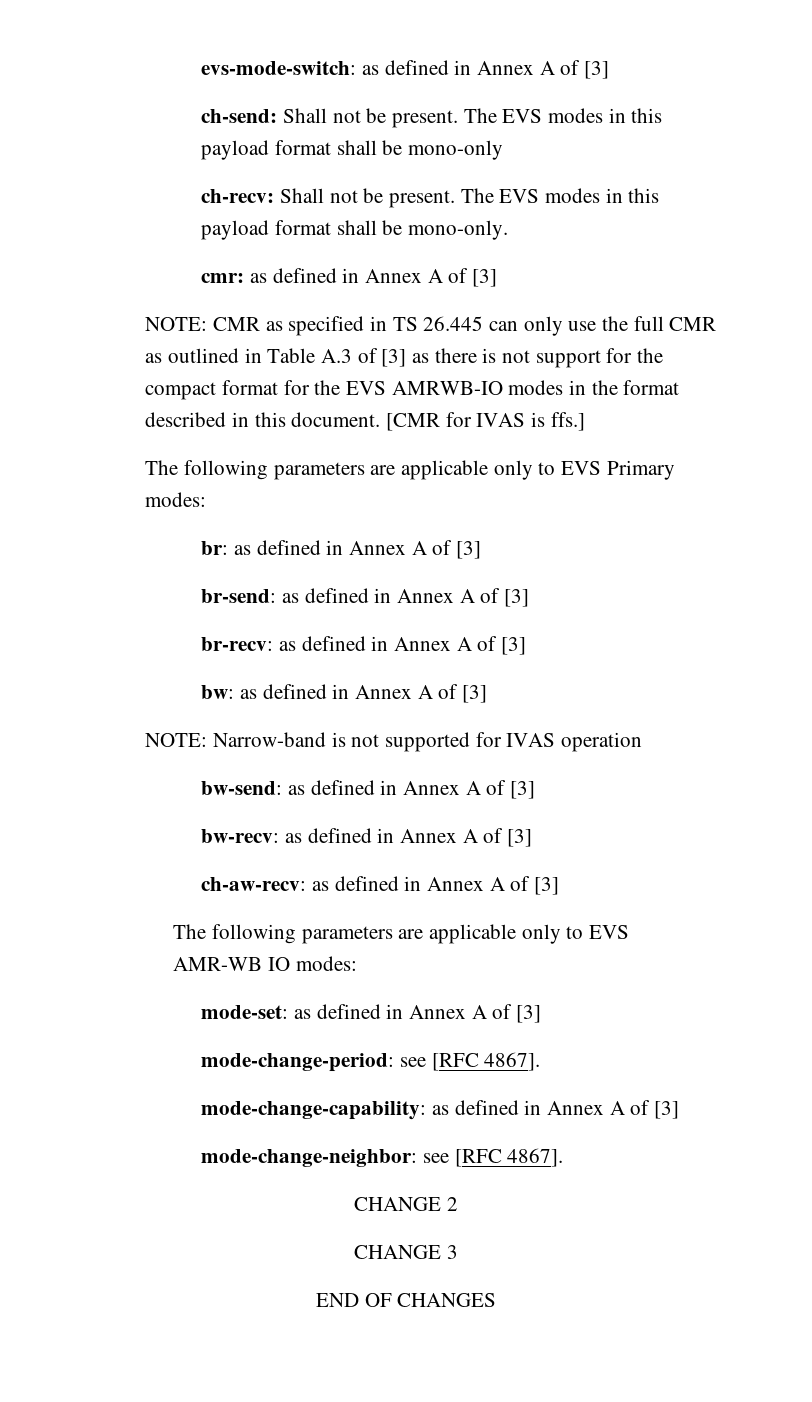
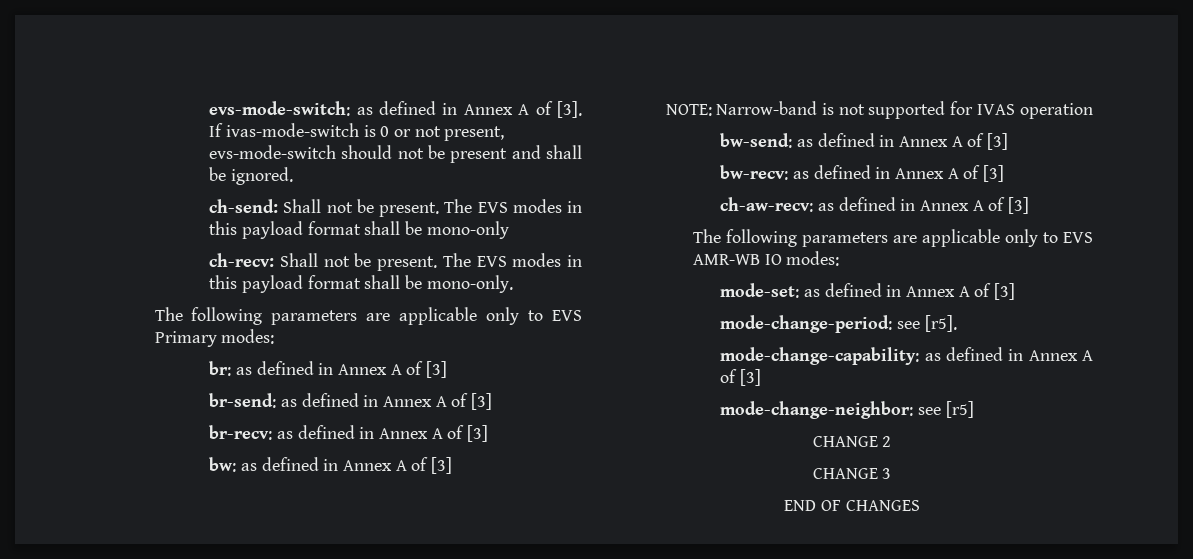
- evs-mode-switch: as defined in Annex A of [3]
+ evs-mode-switch: as defined in Annex A of [3]. If ivas-mode-switch is 0 or not present, evs-mode-switch should not be present and shall be ignored.
- cmr: as defined in Annex A of [3]
- NOTE: CMR as specified in TS 26.445 can only use the full CMR as outlined in Table A.3 of [3] as there is not support for the compact format for the EVS AMRWB-IO modes in the format described in this document. [CMR for IVAS is ffs.]
- mode-change-period: see [RFC 4867].
+ mode-change-period: see [r5].
- mode-change-neighbor: see [RFC 4867].
+ mode-change-neighbor: see [r5]

